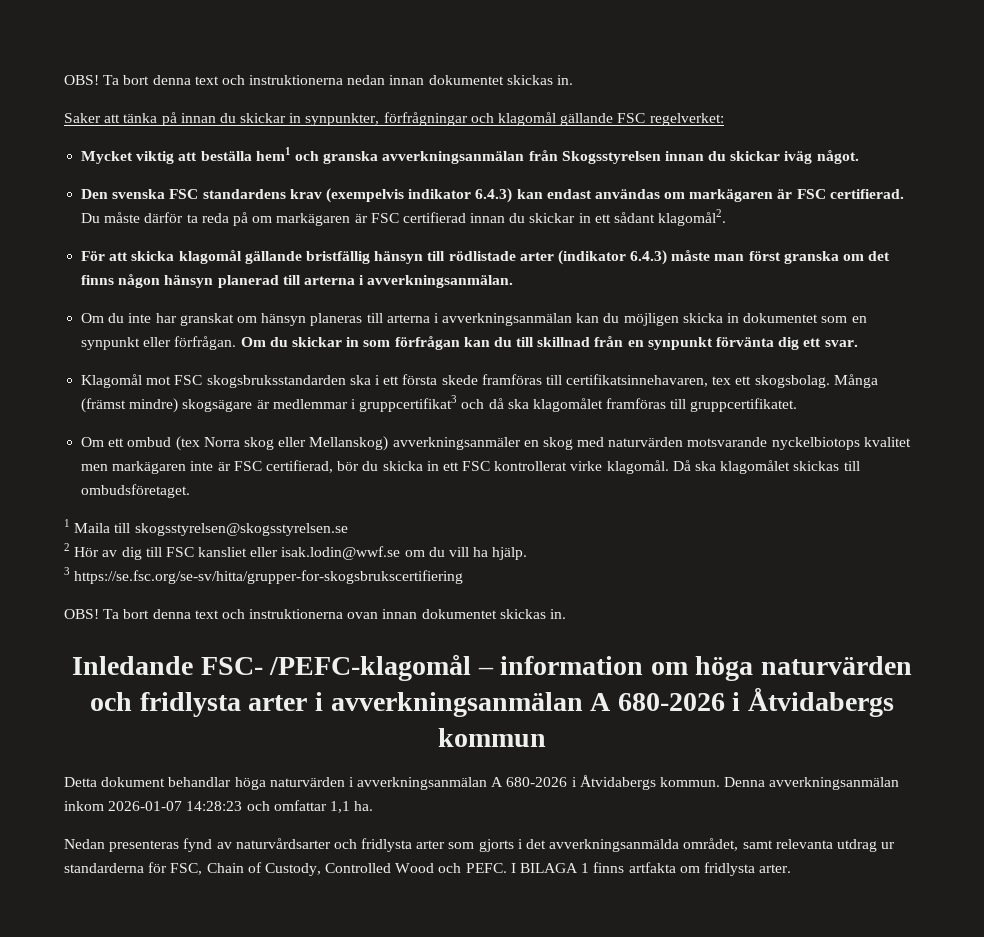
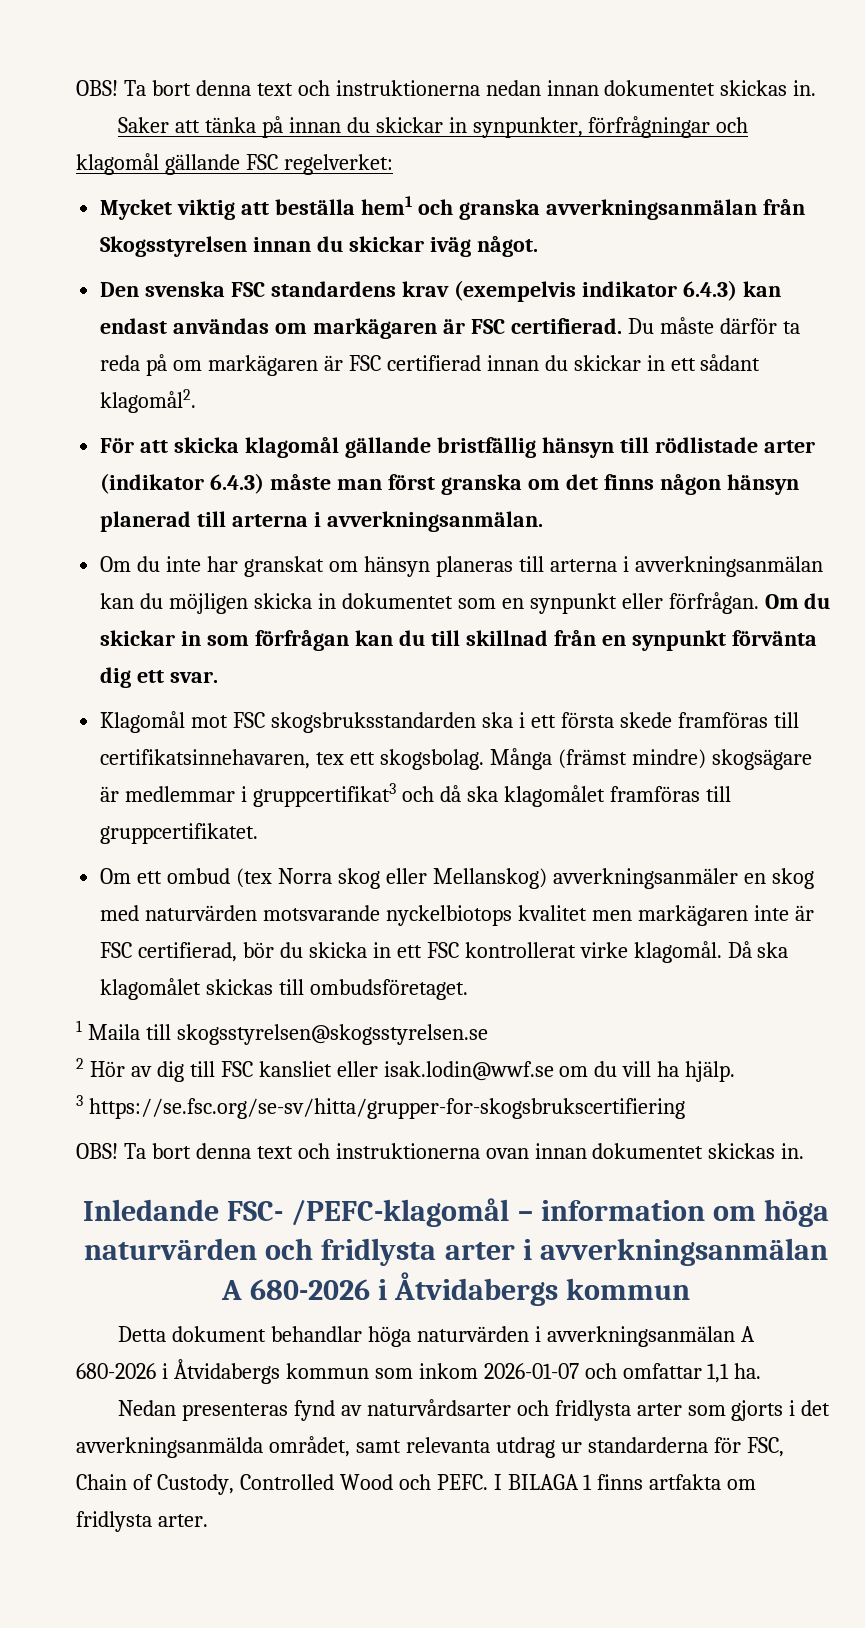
- Detta dokument behandlar höga naturvärden i avverkningsanmälan A 680-2026 i Åtvidabergs kommun. Denna avverkningsanmälan inkom 2026-01-07 14:28:23 och omfattar 1,1 ha.
+ Detta dokument behandlar höga naturvärden i avverkningsanmälan A 680-2026 i Åtvidabergs kommun som inkom 2026-01-07 och omfattar 1,1 ha.

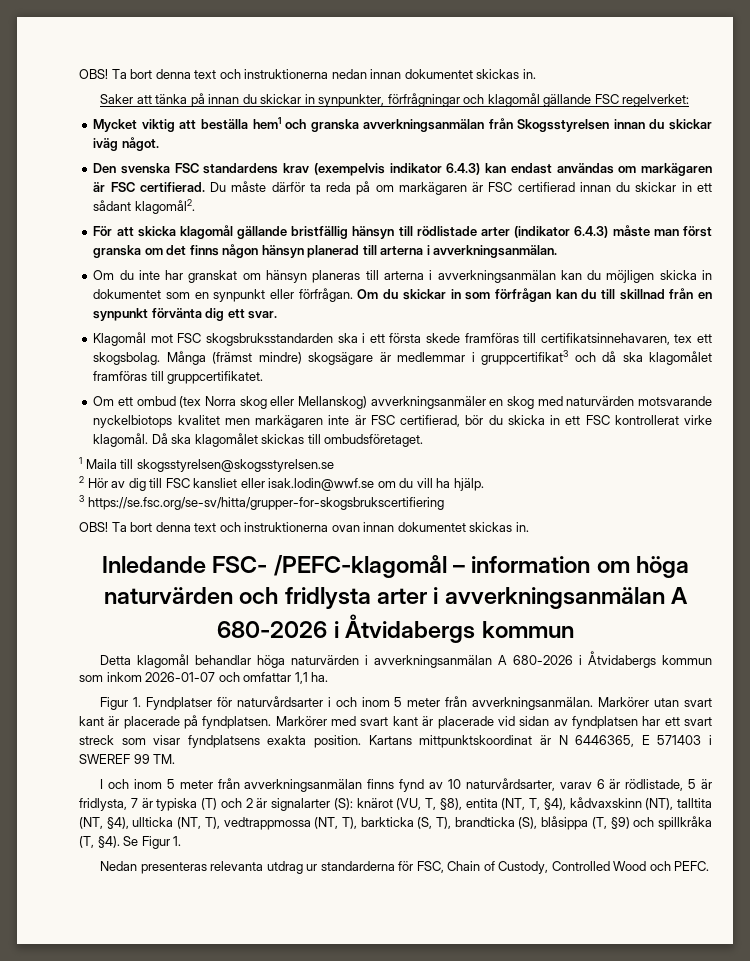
- Detta dokument behandlar höga naturvärden i avverkningsanmälan A 680-2026 i Åtvidabergs kommun som inkom 2026-01-07 och omfattar 1,1 ha.
+ Detta klagomål behandlar höga naturvärden i avverkningsanmälan A 680-2026 i Åtvidabergs kommun som inkom 2026-01-07 och omfattar 1,1 ha.
- Nedan presenteras fynd av naturvårdsarter och fridlysta arter som gjorts i det avverkningsanmälda området, samt relevanta utdrag ur standarderna för FSC, Chain of Custody, Controlled Wood och PEFC. I BILAGA 1 finns artfakta om fridlysta arter.
+ Figur 1. Fyndplatser för naturvårdsarter i och inom 5 meter från avverkningsanmälan. Markörer utan svart kant är placerade på fyndplatsen. Markörer med svart kant är placerade vid sidan av fyndplatsen har ett svart streck som visar fyndplatsens exakta position. Kartans mittpunktskoordinat är N 6446365, E 571403 i SWEREF 99 TM.
+ I och inom 5 meter från avverkningsanmälan finns fynd av 10 naturvårdsarter, varav 6 är rödlistade, 5 är fridlysta, 7 är typiska (T) och 2 är signalarter (S): knärot (VU, T, §8), entita (NT, T, §4), kådvaxskinn (NT), talltita (NT, §4), ullticka (NT, T), vedtrappmossa (NT, T), barkticka (S, T), brandticka (S), blåsippa (T, §9) och spillkråka (T, §4). Se Figur 1.
+ Nedan presenteras relevanta utdrag ur standarderna för FSC, Chain of Custody, Controlled Wood och PEFC.

